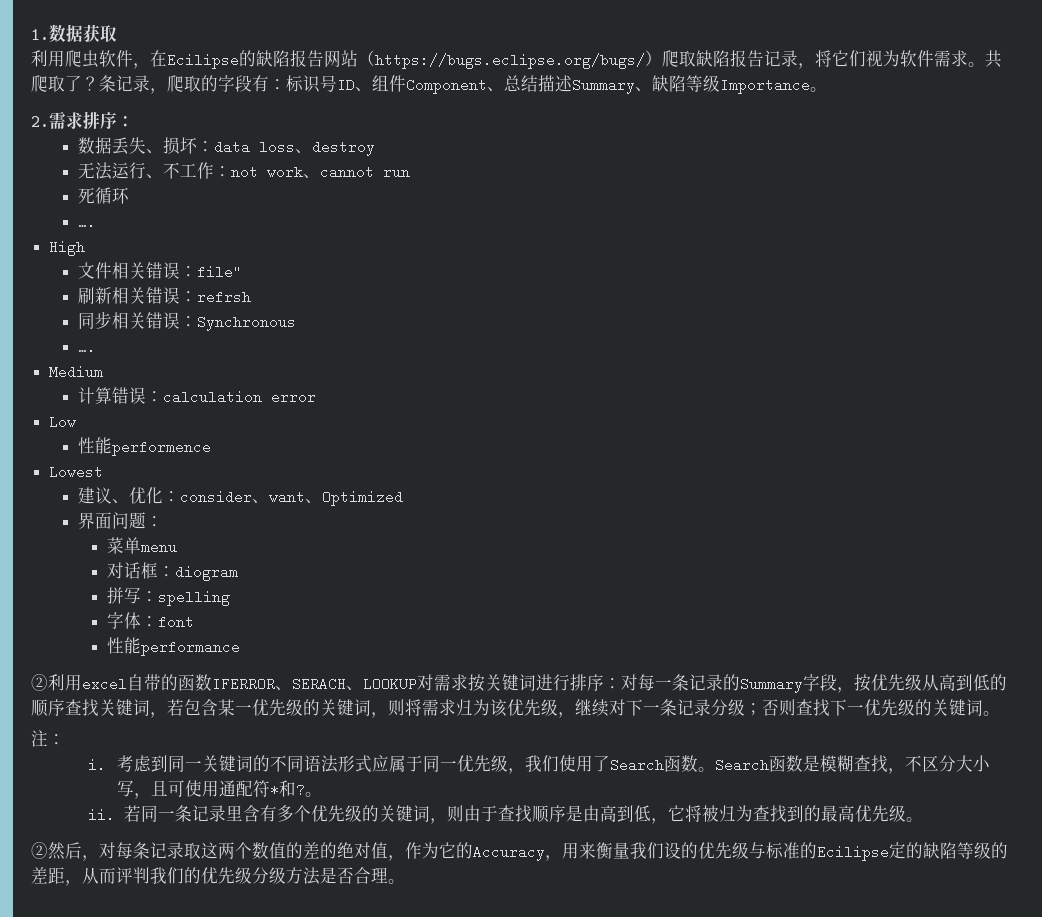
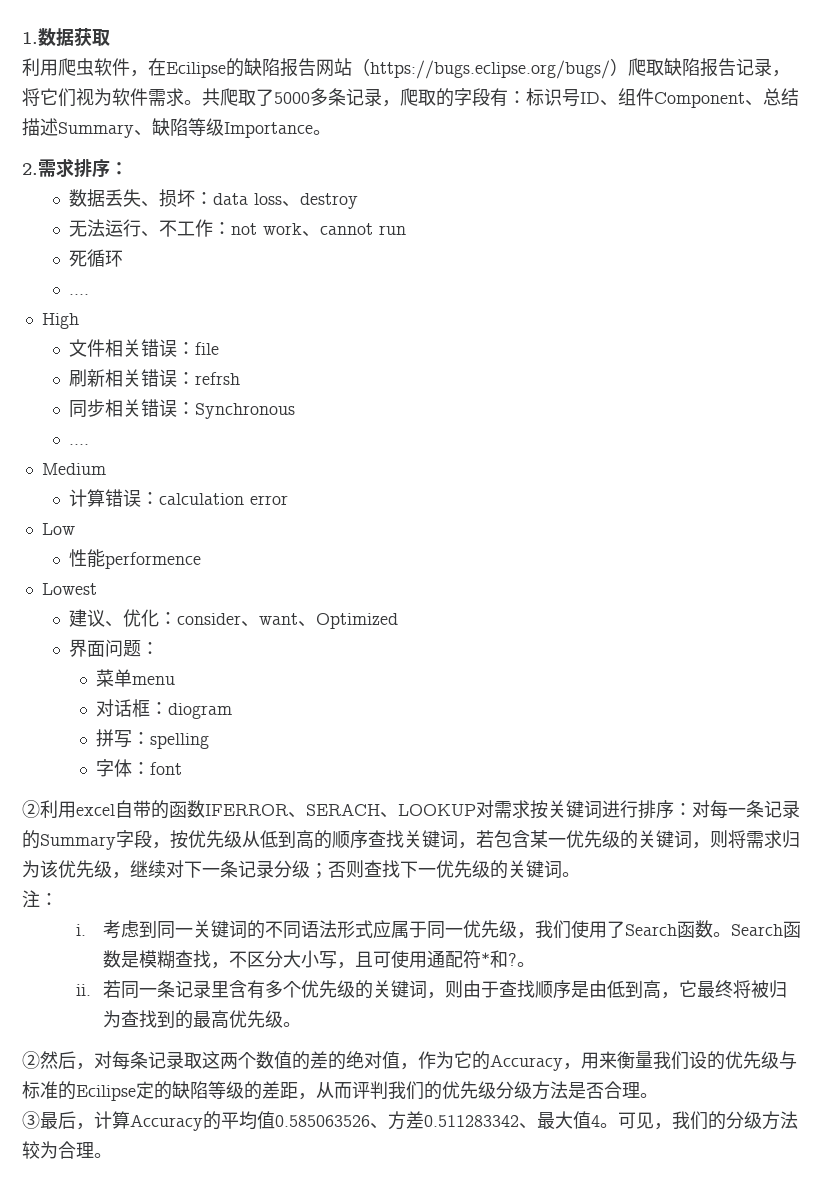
- 共爬取了？条记录，爬取的字段有：标识号ID、组件Component、总结描述Summary、缺陷等级Importance。
+ 共爬取了5000多条记录，爬取的字段有：标识号ID、组件Component、总结描述Summary、缺陷等级Importance。
- 文件相关错误：file"
+ 文件相关错误：file
- 性能performance
- ②利用excel自带的函数IFERROR、SERACH、LOOKUP对需求按关键词进行排序：对每一条记录的Summary字段，按优先级从高到低的顺序查找关键词，若包含某一优先级的关键词，则将需求归为该优先级，继续对下一条记录分级；否则查找下一优先级的关键词。
+ ②利用excel自带的函数IFERROR、SERACH、LOOKUP对需求按关键词进行排序：对每一条记录的Summary字段，按优先级从低到高的顺序查找关键词，若包含某一优先级的关键词，则将需求归为该优先级，继续对下一条记录分级；否则查找下一优先级的关键词。
- 若同一条记录里含有多个优先级的关键词，则由于查找顺序是由高到低，它将被归为查找到的最高优先级。
+ 若同一条记录里含有多个优先级的关键词，则由于查找顺序是由低到高，它最终将被归为查找到的最高优先级。
+ ③最后，计算Accuracy的平均值0.585063526、方差0.511283342、最大值4。可见，我们的分级方法较为合理。

